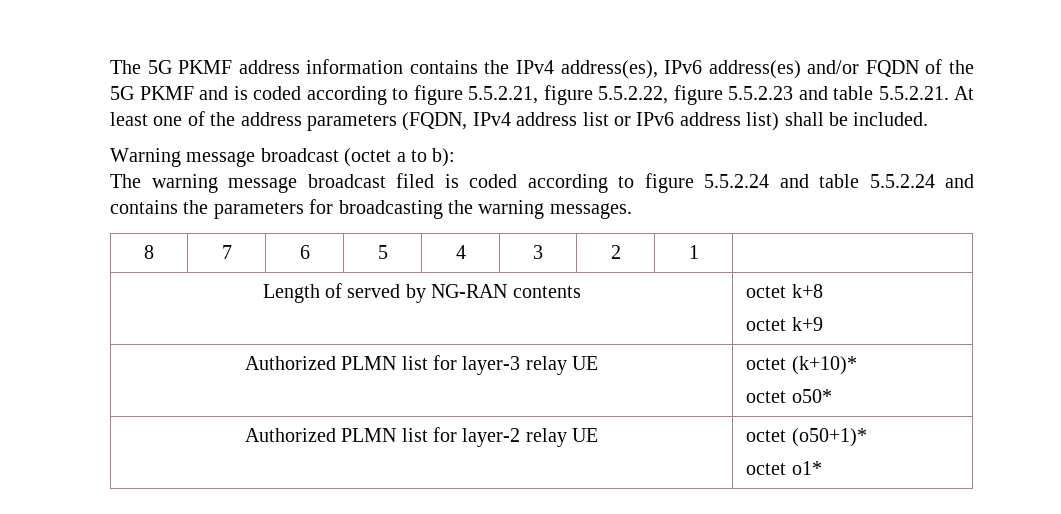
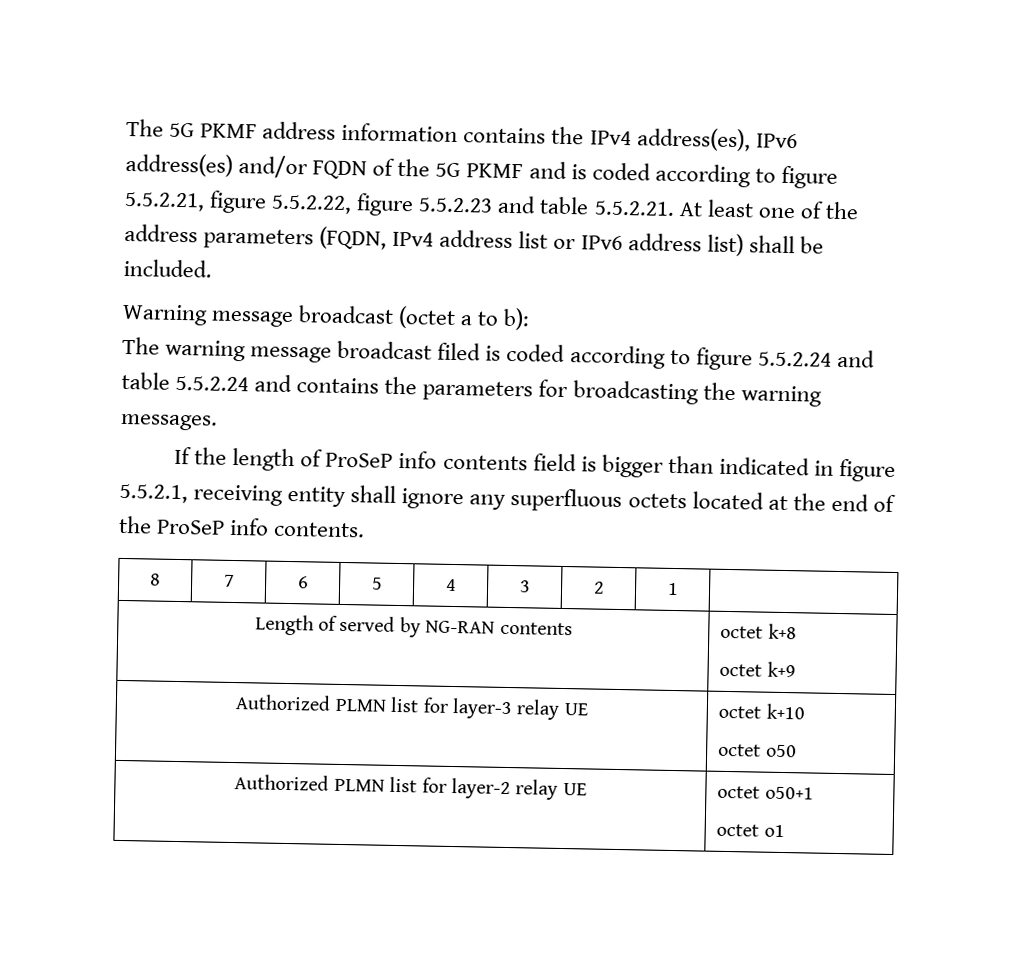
+ If the length of ProSeP info contents field is bigger than indicated in figure 5.5.2.1, receiving entity shall ignore any superfluous octets located at the end of the ProSeP info contents.
- Authorized PLMN list for layer-3 relay UE | octet (k+10)*
- octet o50*
+ Authorized PLMN list for layer-3 relay UE | octet k+10
+ octet o50
- Authorized PLMN list for layer-2 relay UE | octet (o50+1)*
- octet o1*
+ Authorized PLMN list for layer-2 relay UE | octet o50+1
+ octet o1

